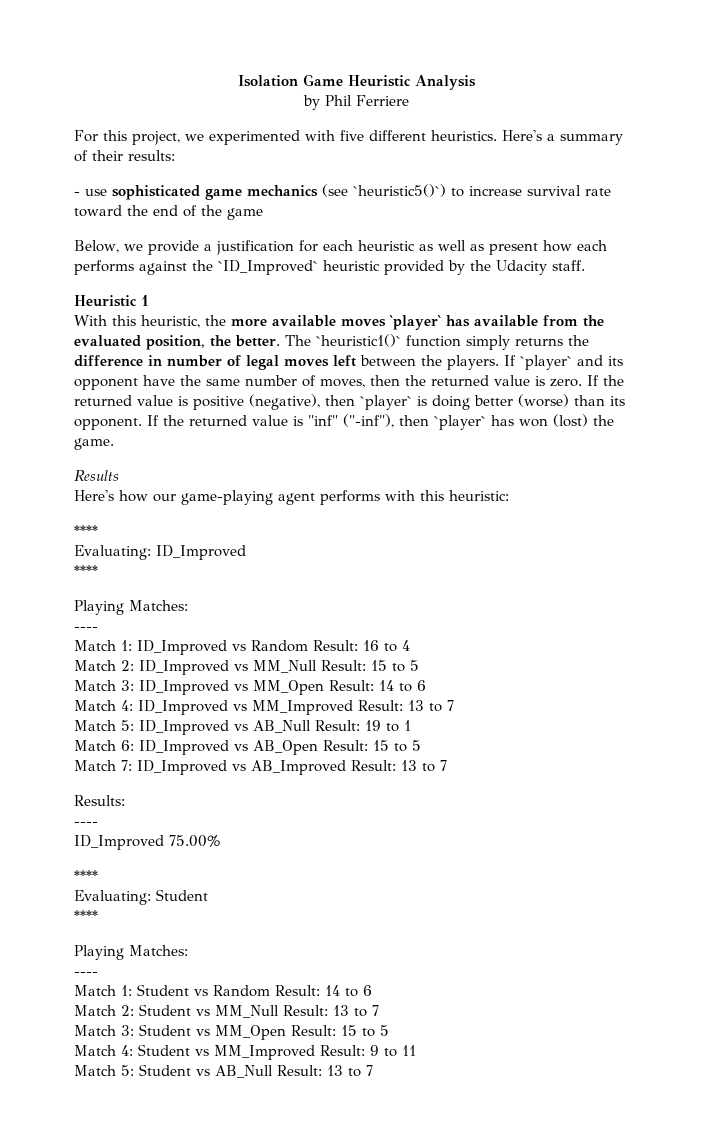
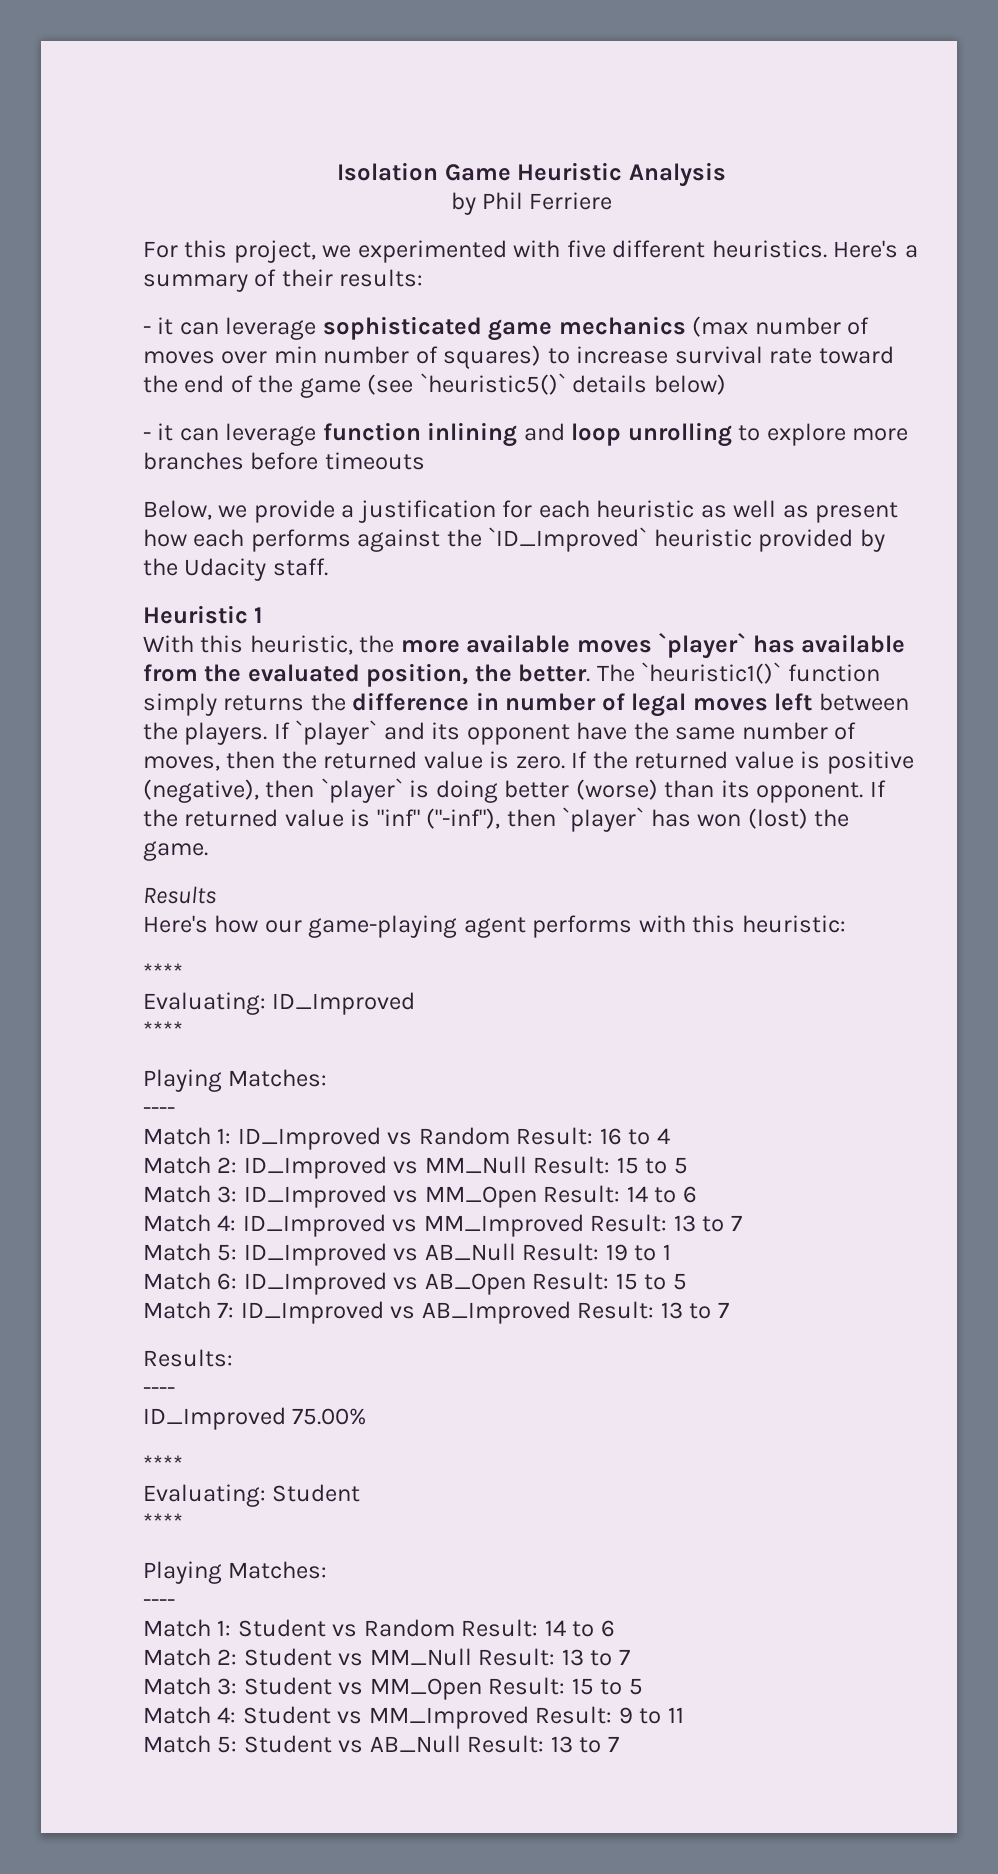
- - use sophisticated game mechanics (see `heuristic5()`) to increase survival rate toward the end of the game
+ - it can leverage sophisticated game mechanics (max number of moves over min number of squares) to increase survival rate toward the end of the game (see `heuristic5()` details below)
+ - it can leverage function inlining and loop unrolling to explore more branches before timeouts

